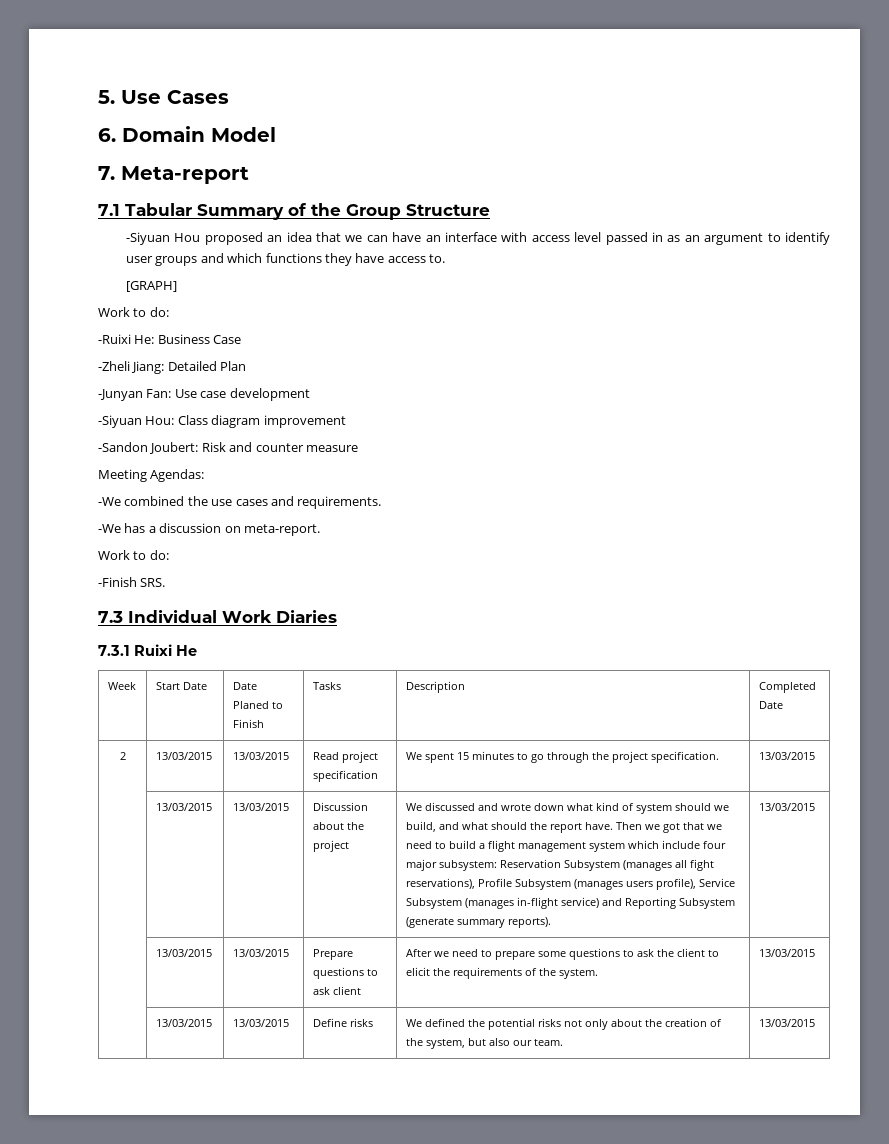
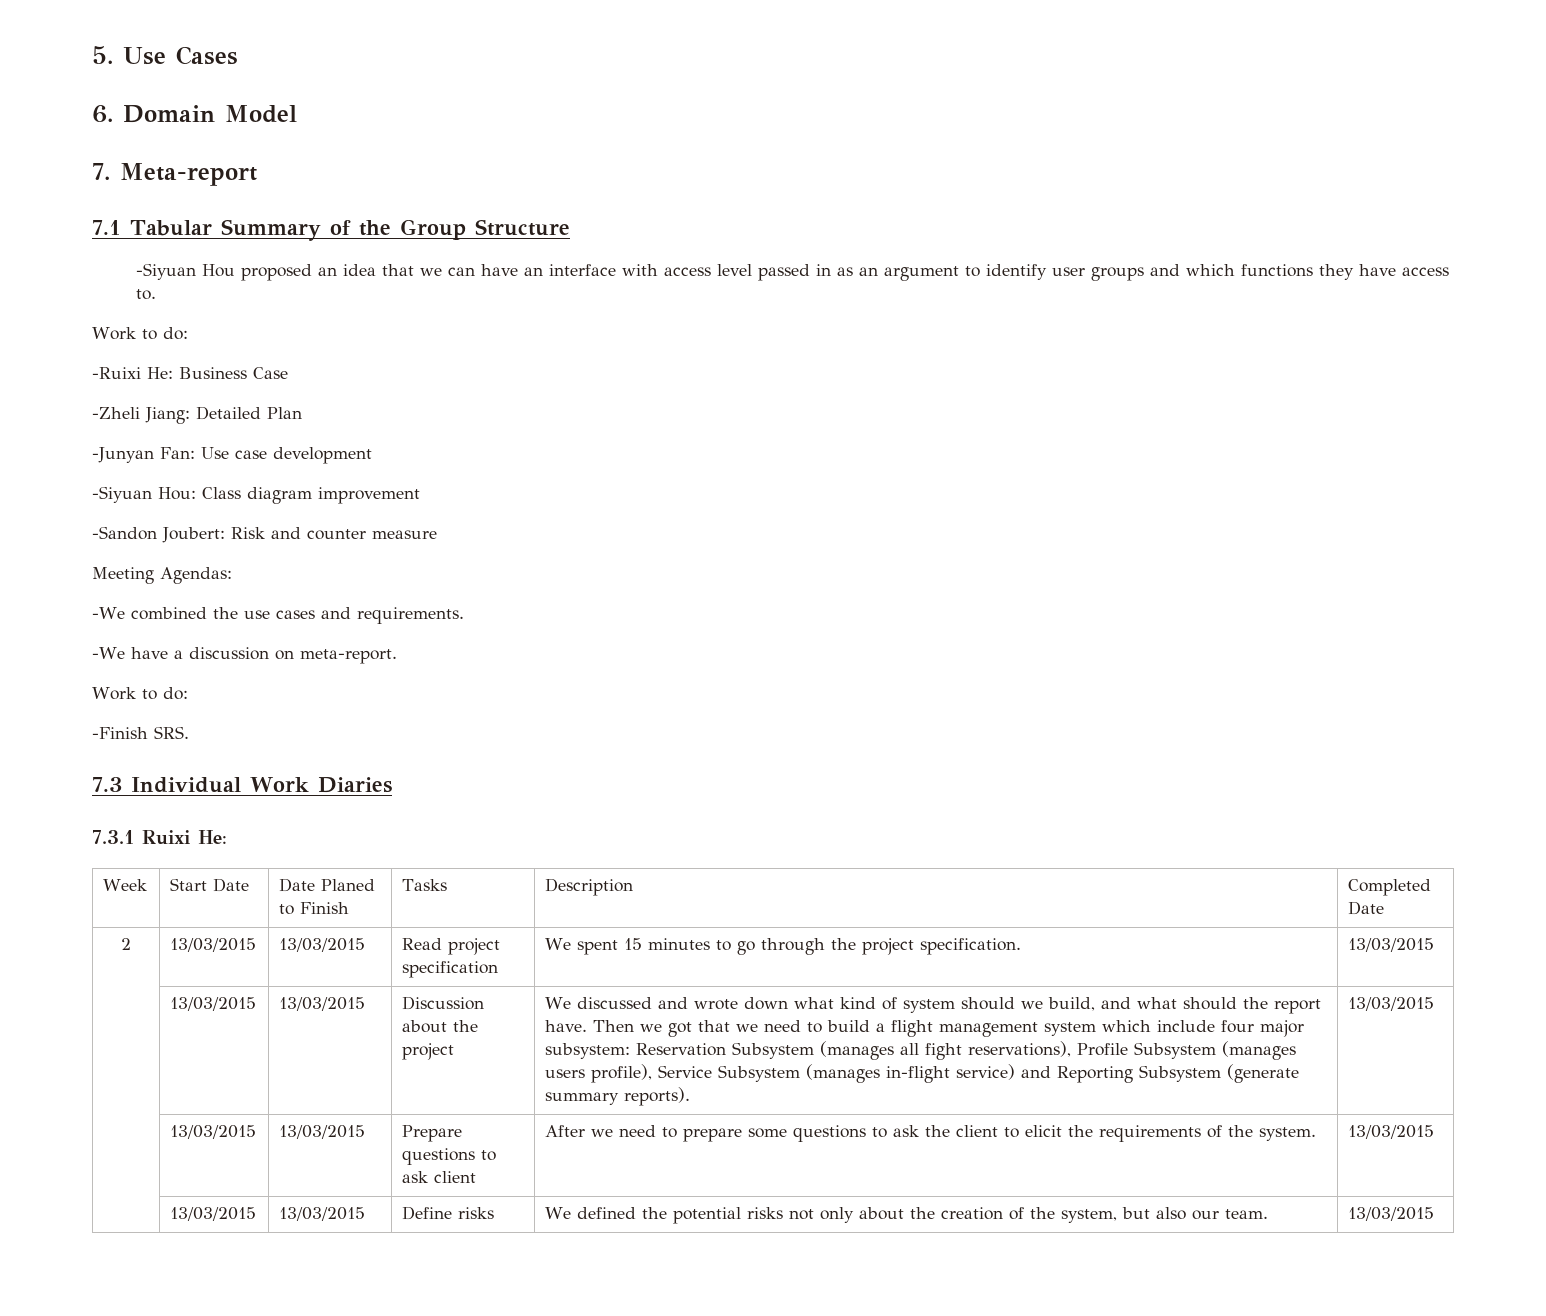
- [GRAPH]
- -We has a discussion on meta-report.
+ -We have a discussion on meta-report.
- 7.3.1 Ruixi He
+ 7.3.1 Ruixi He:

